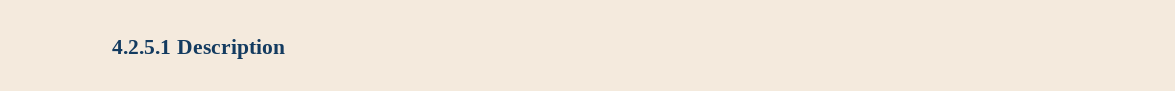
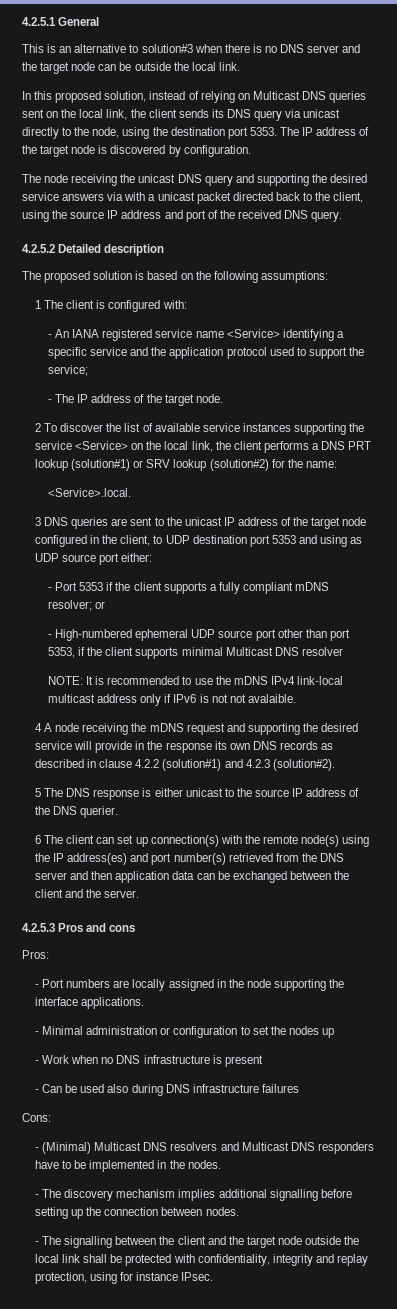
- 4.2.5.1 Description
+ 4.2.5.1 General
+ This is an alternative to solution#3 when there is no DNS server and the target node can be outside the local link.
+ In this proposed solution, instead of relying on Multicast DNS queries sent on the local link, the client sends its DNS query via unicast directly to the node, using the destination port 5353. The IP address of the target node is discovered by configuration.
+ The node receiving the unicast DNS query and supporting the desired service answers via with a unicast packet directed back to the client, using the source IP address and port of the received DNS query.
+ 4.2.5.2 Detailed description
+ The proposed solution is based on the following assumptions:
+ 1 The client is configured with:
+ - An IANA registered service name <Service> identifying a specific service and the application protocol used to support the service;
+ - The IP address of the target node.
+ 2 To discover the list of available service instances supporting the service <Service> on the local link, the client performs a DNS PRT lookup (solution#1) or SRV lookup (solution#2) for the name:
+ <Service>.local.
+ 3 DNS queries are sent to the unicast IP address of the target node configured in the client, to UDP destination port 5353 and using as UDP source port either:
+ - Port 5353 if the client supports a fully compliant mDNS resolver; or
+ - High-numbered ephemeral UDP source port other than port 5353, if the client supports minimal Multicast DNS resolver
+ NOTE: It is recommended to use the mDNS IPv4 link-local multicast address only if IPv6 is not not avalaible.
+ 4 A node receiving the mDNS request and supporting the desired service will provide in the response its own DNS records as described in clause 4.2.2 (solution#1) and 4.2.3 (solution#2).
+ 5 The DNS response is either unicast to the source IP address of the DNS querier.
+ 6 The client can set up connection(s) with the remote node(s) using the IP address(es) and port number(s) retrieved from the DNS server and then application data can be exchanged between the client and the server.
+ 4.2.5.3 Pros and cons
+ Pros:
+ - Port numbers are locally assigned in the node supporting the interface applications.
+ - Minimal administration or configuration to set the nodes up
+ - Work when no DNS infrastructure is present
+ - Can be used also during DNS infrastructure failures
+ Cons:
+ - (Minimal) Multicast DNS resolvers and Multicast DNS responders have to be implemented in the nodes.
+ - The discovery mechanism implies additional signalling before setting up the connection between nodes.
+ - The signalling between the client and the target node outside the local link shall be protected with confidentiality, integrity and replay protection, using for instance IPsec.

